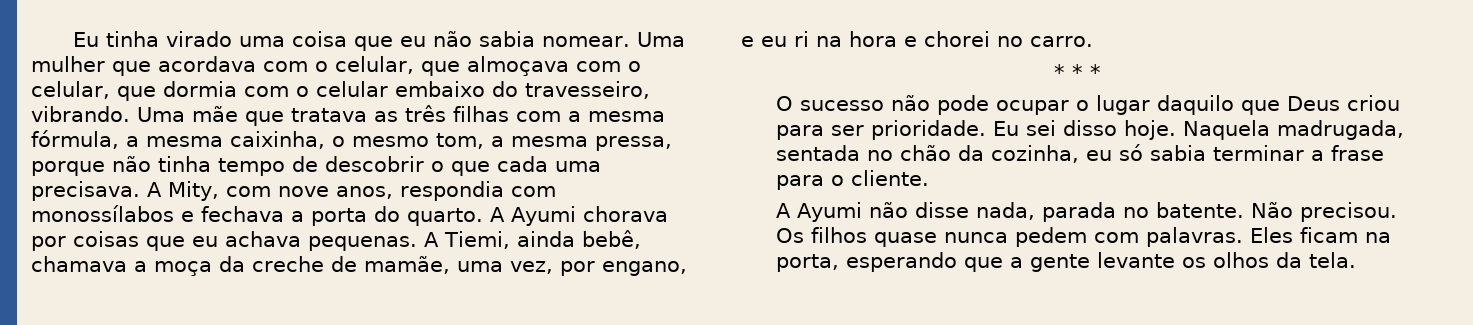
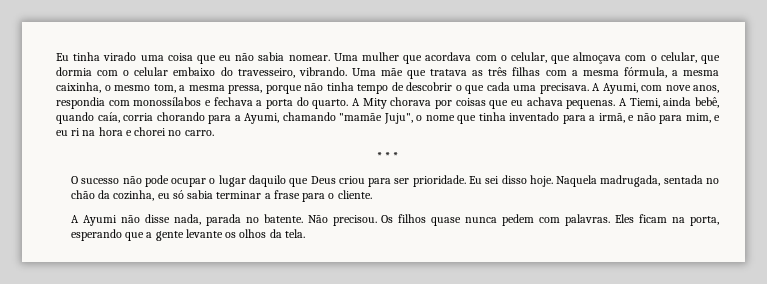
- A Mity, com nove anos, respondia com monossílabos e fechava a porta do quarto.
+ A Ayumi, com nove anos, respondia com monossílabos e fechava a porta do quarto.
- A Ayumi chorava por coisas que eu achava pequenas.
+ A Mity chorava por coisas que eu achava pequenas.
- A Tiemi, ainda bebê, chamava a moça da creche de mamãe, uma vez, por engano, e eu ri na hora e chorei no carro.
+ A Tiemi, ainda bebê, quando caía, corria chorando para a Ayumi, chamando "mamãe Juju", o nome que tinha inventado para a irmã, e não para mim, e eu ri na hora e chorei no carro.

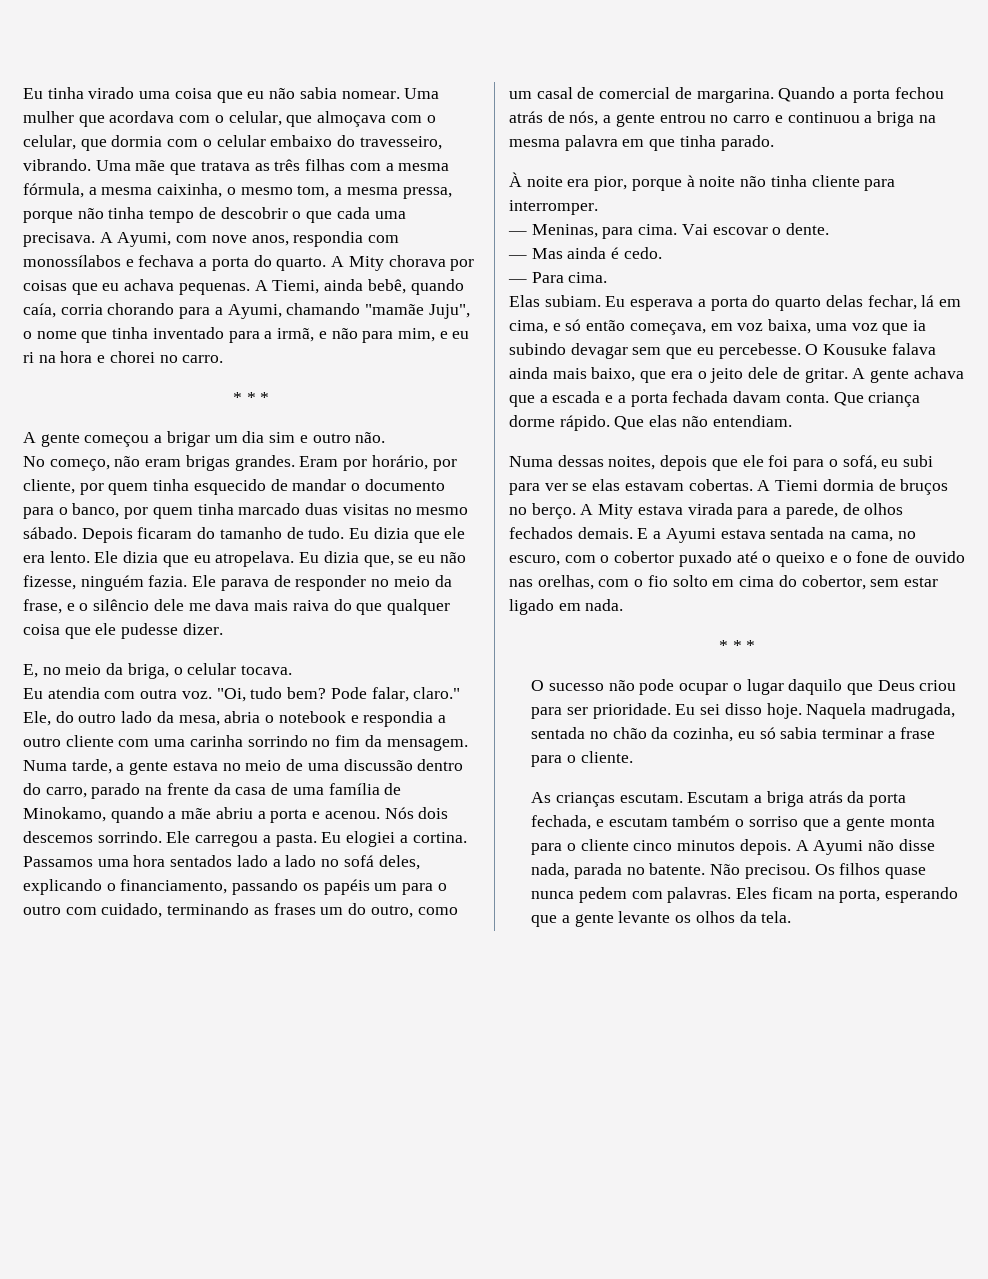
+ A gente começou a brigar um dia sim e outro não.
+ No começo, não eram brigas grandes. Eram por horário, por cliente, por quem tinha esquecido de mandar o documento para o banco, por quem tinha marcado duas visitas no mesmo sábado. Depois ficaram do tamanho de tudo. Eu dizia que ele era lento. Ele dizia que eu atropelava. Eu dizia que, se eu não fizesse, ninguém fazia. Ele parava de responder no meio da frase, e o silêncio dele me dava mais raiva do que qualquer coisa que ele pudesse dizer.
+ E, no meio da briga, o celular tocava.
+ Eu atendia com outra voz. "Oi, tudo bem? Pode falar, claro." Ele, do outro lado da mesa, abria o notebook e respondia a outro cliente com uma carinha sorrindo no fim da mensagem. Numa tarde, a gente estava no meio de uma discussão dentro do carro, parado na frente da casa de uma família de Minokamo, quando a mãe abriu a porta e acenou. Nós dois descemos sorrindo. Ele carregou a pasta. Eu elogiei a cortina. Passamos uma hora sentados lado a lado no sofá deles, explicando o financiamento, passando os papéis um para o outro com cuidado, terminando as frases um do outro, como um casal de comercial de margarina. Quando a porta fechou atrás de nós, a gente entrou no carro e continuou a briga na mesma palavra em que tinha parado.
+ À noite era pior, porque à noite não tinha cliente para interromper.
+ — Meninas, para cima. Vai escovar o dente.
+ — Mas ainda é cedo.
+ — Para cima.
+ Elas subiam. Eu esperava a porta do quarto delas fechar, lá em cima, e só então começava, em voz baixa, uma voz que ia subindo devagar sem que eu percebesse. O Kousuke falava ainda mais baixo, que era o jeito dele de gritar. A gente achava que a escada e a porta fechada davam conta. Que criança dorme rápido. Que elas não entendiam.
+ Numa dessas noites, depois que ele foi para o sofá, eu subi para ver se elas estavam cobertas. A Tiemi dormia de bruços no berço. A Mity estava virada para a parede, de olhos fechados demais. E a Ayumi estava sentada na cama, no escuro, com o cobertor puxado até o queixo e o fone de ouvido nas orelhas, com o fio solto em cima do cobertor, sem estar ligado em nada.
+ * * *
+ As crianças escutam. Escutam a briga atrás da porta fechada, e escutam também o sorriso que a gente monta para o cliente cinco minutos depois.

